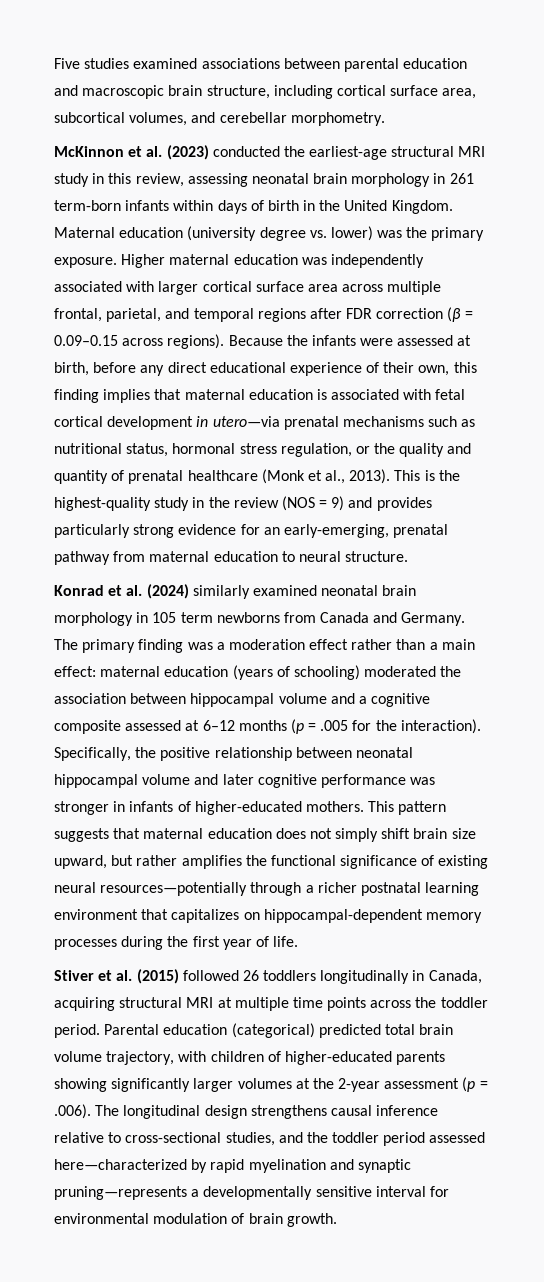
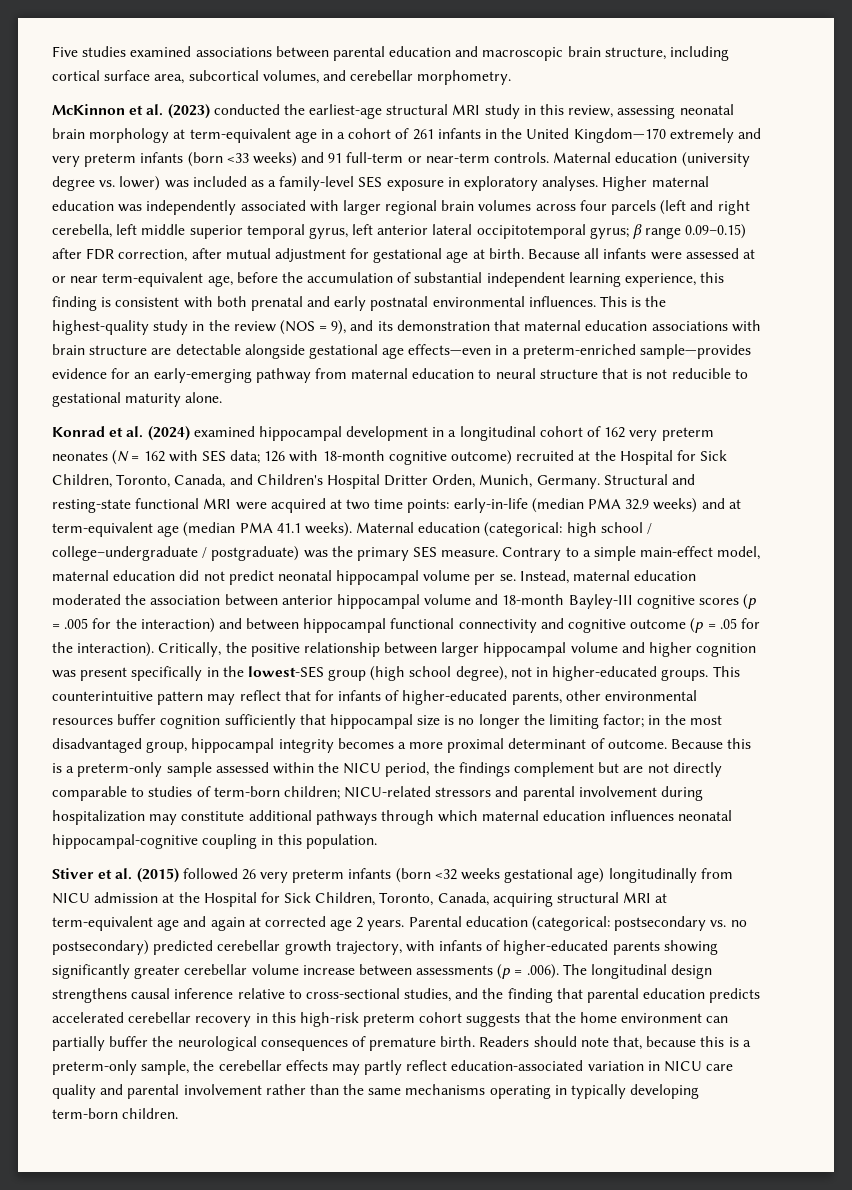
- McKinnon et al. (2023) conducted the earliest-age structural MRI study in this review, assessing neonatal brain morphology in 261 term-born infants within days of birth in the United Kingdom.
+ McKinnon et al. (2023) conducted the earliest-age structural MRI study in this review, assessing neonatal brain morphology at term-equivalent age in a cohort of 261 infants in the United Kingdom—170 extremely and very preterm infants (born <33 weeks) and 91 full-term or near-term controls.
- Maternal education (university degree vs. lower) was the primary exposure.
+ Maternal education (university degree vs. lower) was included as a family-level SES exposure in exploratory analyses.
- Higher maternal education was independently associated with larger cortical surface area across multiple frontal, parietal, and temporal regions after FDR correction (β = 0.09–0.15 across regions). Because the infants were assessed at birth, before any direct educational experience of their own, this finding implies that maternal education is associated with fetal cortical development in utero—via prenatal mechanisms such as nutritional status, hormonal stress regulation, or the quality and quantity of prenatal healthcare (Monk et al., 2013).
+ Higher maternal education was independently associated with larger regional brain volumes across four parcels (left and right cerebella, left middle superior temporal gyrus, left anterior lateral occipitotemporal gyrus; β range 0.09–0.15) after FDR correction, after mutual adjustment for gestational age at birth. Because all infants were assessed at or near term-equivalent age, before the accumulation of substantial independent learning experience, this finding is consistent with both prenatal and early postnatal environmental influences.
- This is the highest-quality study in the review (NOS = 9) and provides particularly strong evidence for an early-emerging, prenatal pathway from maternal education to neural structure.
- Konrad et al. (2024) similarly examined neonatal brain morphology in 105 term newborns from Canada and Germany. The primary finding was a moderation effect rather than a main effect: maternal education (years of schooling) moderated the association between hippocampal volume and a cognitive composite assessed at 6–12 months (p = .005 for the interaction). Specifically, the positive relationship between neonatal hippocampal volume and later cognitive performance was stronger in infants of higher-educated mothers. This pattern suggests that maternal education does not simply shift brain size upward, but rather amplifies the functional significance of existing neural resources—potentially through a richer postnatal learning environment that capitalizes on hippocampal-dependent memory processes during the first year of life.
+ This is the highest-quality study in the review (NOS = 9), and its demonstration that maternal education associations with brain structure are detectable alongside gestational age effects—even in a preterm-enriched sample—provides evidence for an early-emerging pathway from maternal education to neural structure that is not reducible to gestational maturity alone.
+ Konrad et al. (2024) examined hippocampal development in a longitudinal cohort of 162 very preterm neonates (N = 162 with SES data; 126 with 18-month cognitive outcome) recruited at the Hospital for Sick Children, Toronto, Canada, and Children's Hospital Dritter Orden, Munich, Germany. Structural and resting-state functional MRI were acquired at two time points: early-in-life (median PMA 32.9 weeks) and at term-equivalent age (median PMA 41.1 weeks). Maternal education (categorical: high school / college–undergraduate / postgraduate) was the primary SES measure. Contrary to a simple main-effect model, maternal education did not predict neonatal hippocampal volume per se. Instead, maternal education moderated the association between anterior hippocampal volume and 18-month Bayley-III cognitive scores (p = .005 for the interaction) and between hippocampal functional connectivity and cognitive outcome (p = .05 for the interaction). Critically, the positive relationship between larger hippocampal volume and higher cognition was present specifically in the lowest-SES group (high school degree), not in higher-educated groups. This counterintuitive pattern may reflect that for infants of higher-educated parents, other environmental resources buffer cognition sufficiently that hippocampal size is no longer the limiting factor; in the most disadvantaged group, hippocampal integrity becomes a more proximal determinant of outcome. Because this is a preterm-only sample assessed within the NICU period, the findings complement but are not directly comparable to studies of term-born children; NICU-related stressors and parental involvement during hospitalization may constitute additional pathways through which maternal education influences neonatal hippocampal-cognitive coupling in this population.
- Stiver et al. (2015) followed 26 toddlers longitudinally in Canada, acquiring structural MRI at multiple time points across the toddler period. Parental education (categorical) predicted total brain volume trajectory, with children of higher-educated parents showing significantly larger volumes at the 2-year assessment (p = .006). The longitudinal design strengthens causal inference relative to cross-sectional studies, and the toddler period assessed here—characterized by rapid myelination and synaptic pruning—represents a developmentally sensitive interval for environmental modulation of brain growth.
+ Stiver et al. (2015) followed 26 very preterm infants (born <32 weeks gestational age) longitudinally from NICU admission at the Hospital for Sick Children, Toronto, Canada, acquiring structural MRI at term-equivalent age and again at corrected age 2 years. Parental education (categorical: postsecondary vs. no postsecondary) predicted cerebellar growth trajectory, with infants of higher-educated parents showing significantly greater cerebellar volume increase between assessments (p = .006). The longitudinal design strengthens causal inference relative to cross-sectional studies, and the finding that parental education predicts accelerated cerebellar recovery in this high-risk preterm cohort suggests that the home environment can partially buffer the neurological consequences of premature birth. Readers should note that, because this is a preterm-only sample, the cerebellar effects may partly reflect education-associated variation in NICU care quality and parental involvement rather than the same mechanisms operating in typically developing term-born children.

